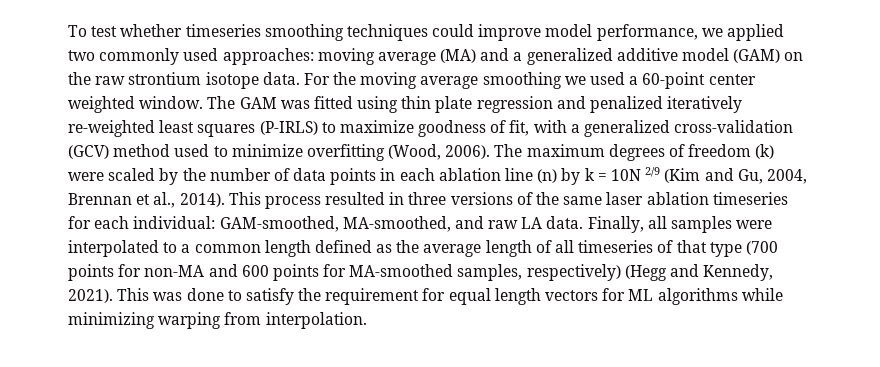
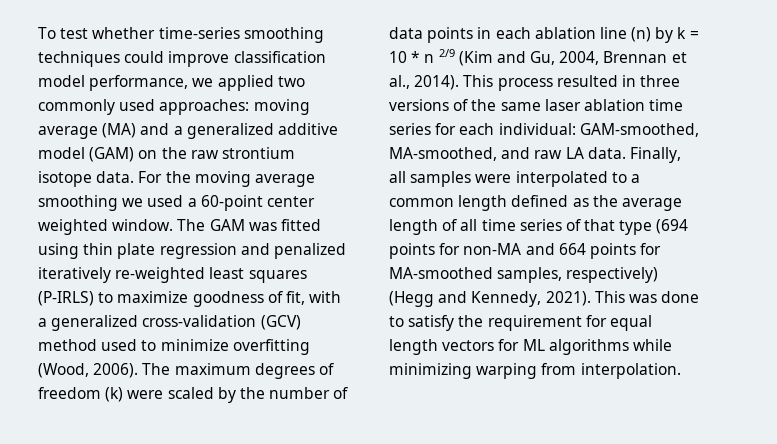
- To test whether timeseries smoothing techniques could improve model performance, we applied two commonly used approaches: moving average (MA) and a generalized additive model (GAM) on the raw strontium isotope data.
+ To test whether time-series smoothing techniques could improve classification model performance, we applied two commonly used approaches: moving average (MA) and a generalized additive model (GAM) on the raw strontium isotope data.
- The maximum degrees of freedom (k) were scaled by the number of data points in each ablation line (n) by k = 10N 2/9 (Kim and Gu, 2004, Brennan et al., 2014).
+ The maximum degrees of freedom (k) were scaled by the number of data points in each ablation line (n) by k = 10 * n 2/9 (Kim and Gu, 2004, Brennan et al., 2014).
- This process resulted in three versions of the same laser ablation timeseries for each individual: GAM-smoothed, MA-smoothed, and raw LA data.
+ This process resulted in three versions of the same laser ablation time series for each individual: GAM-smoothed, MA-smoothed, and raw LA data.
- Finally, all samples were interpolated to a common length defined as the average length of all timeseries of that type (700 points for non-MA and 600 points for MA-smoothed samples, respectively) (Hegg and Kennedy, 2021).
+ Finally, all samples were interpolated to a common length defined as the average length of all time series of that type (694 points for non-MA and 664 points for MA-smoothed samples, respectively) (Hegg and Kennedy, 2021).

